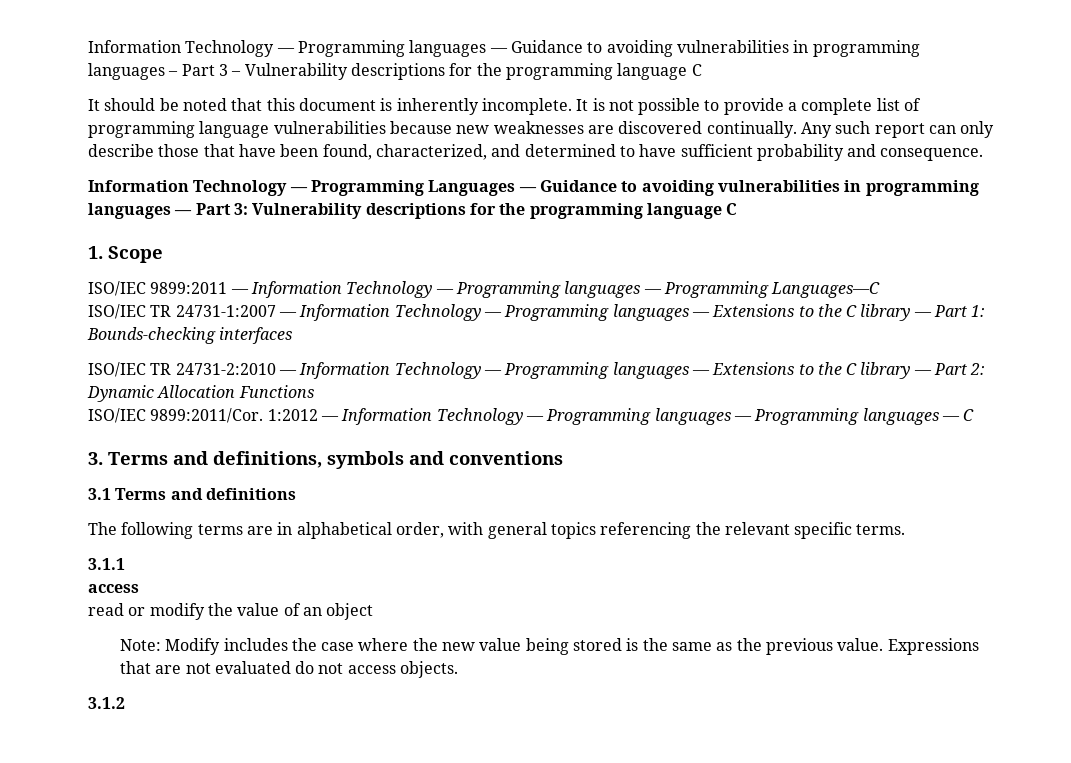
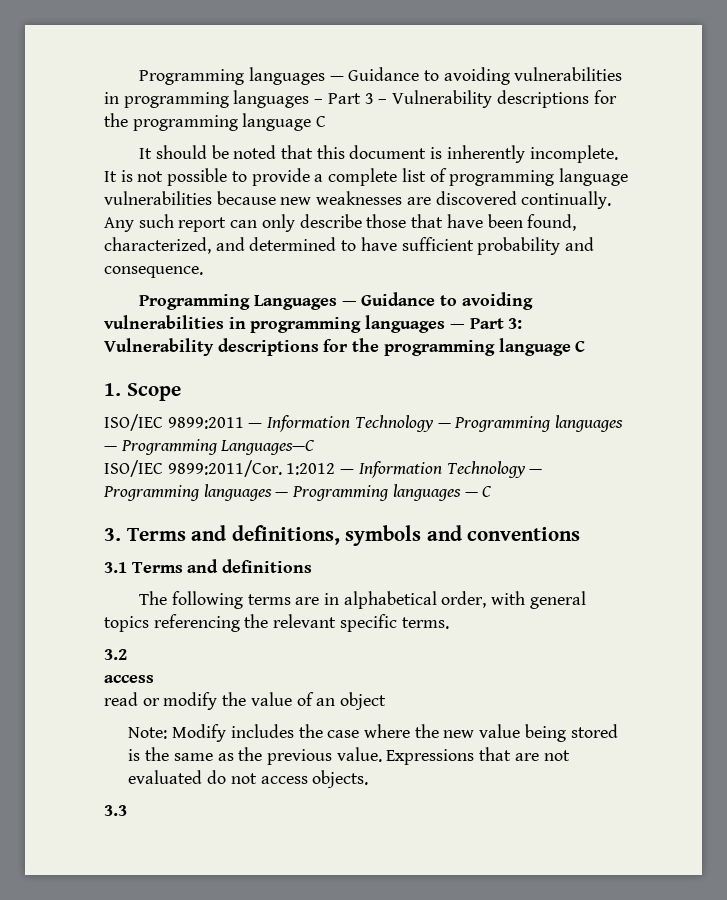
- Information Technology — Programming languages — Guidance to avoiding vulnerabilities in programming languages – Part 3 – Vulnerability descriptions for the programming language C
+ Programming languages — Guidance to avoiding vulnerabilities in programming languages – Part 3 – Vulnerability descriptions for the programming language C
- Information Technology — Programming Languages — Guidance to avoiding vulnerabilities in programming languages — Part 3: Vulnerability descriptions for the programming language C
+ Programming Languages — Guidance to avoiding vulnerabilities in programming languages — Part 3: Vulnerability descriptions for the programming language C
- ISO/IEC TR 24731-1:2007 — Information Technology — Programming languages — Extensions to the C library — Part 1: Bounds-checking interfaces
- ISO/IEC TR 24731-2:2010 — Information Technology — Programming languages — Extensions to the C library — Part 2: Dynamic Allocation Functions
- 3.1.1
+ 3.2
- 3.1.2
+ 3.3

